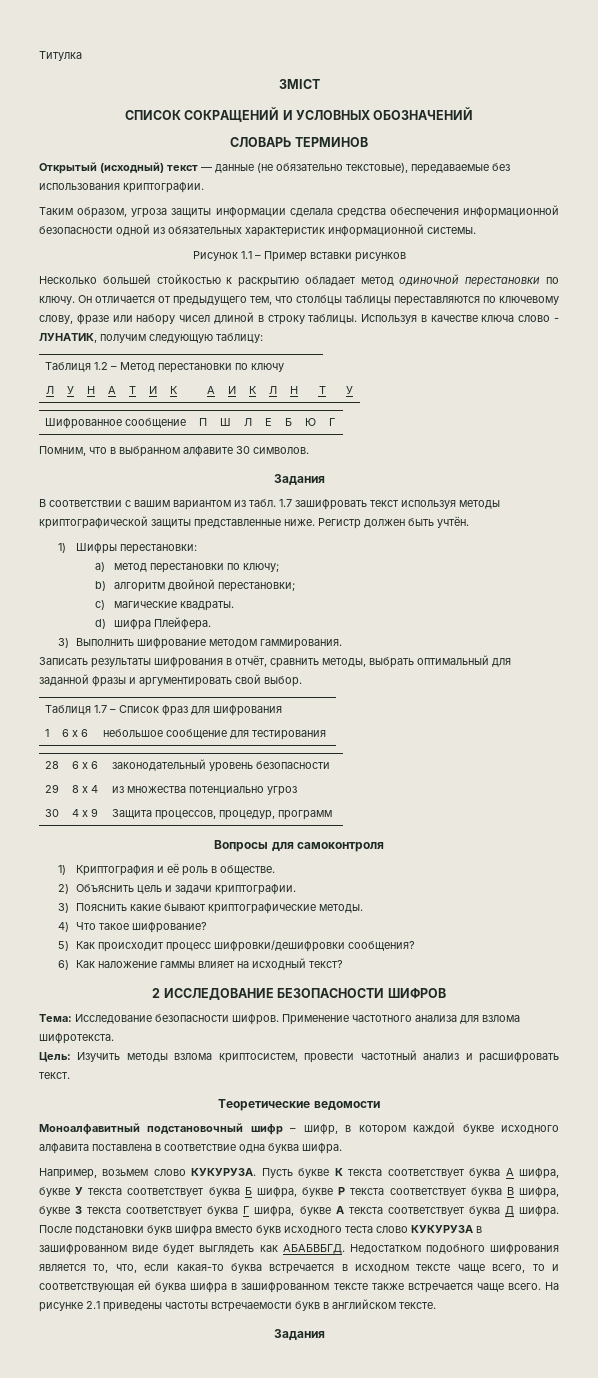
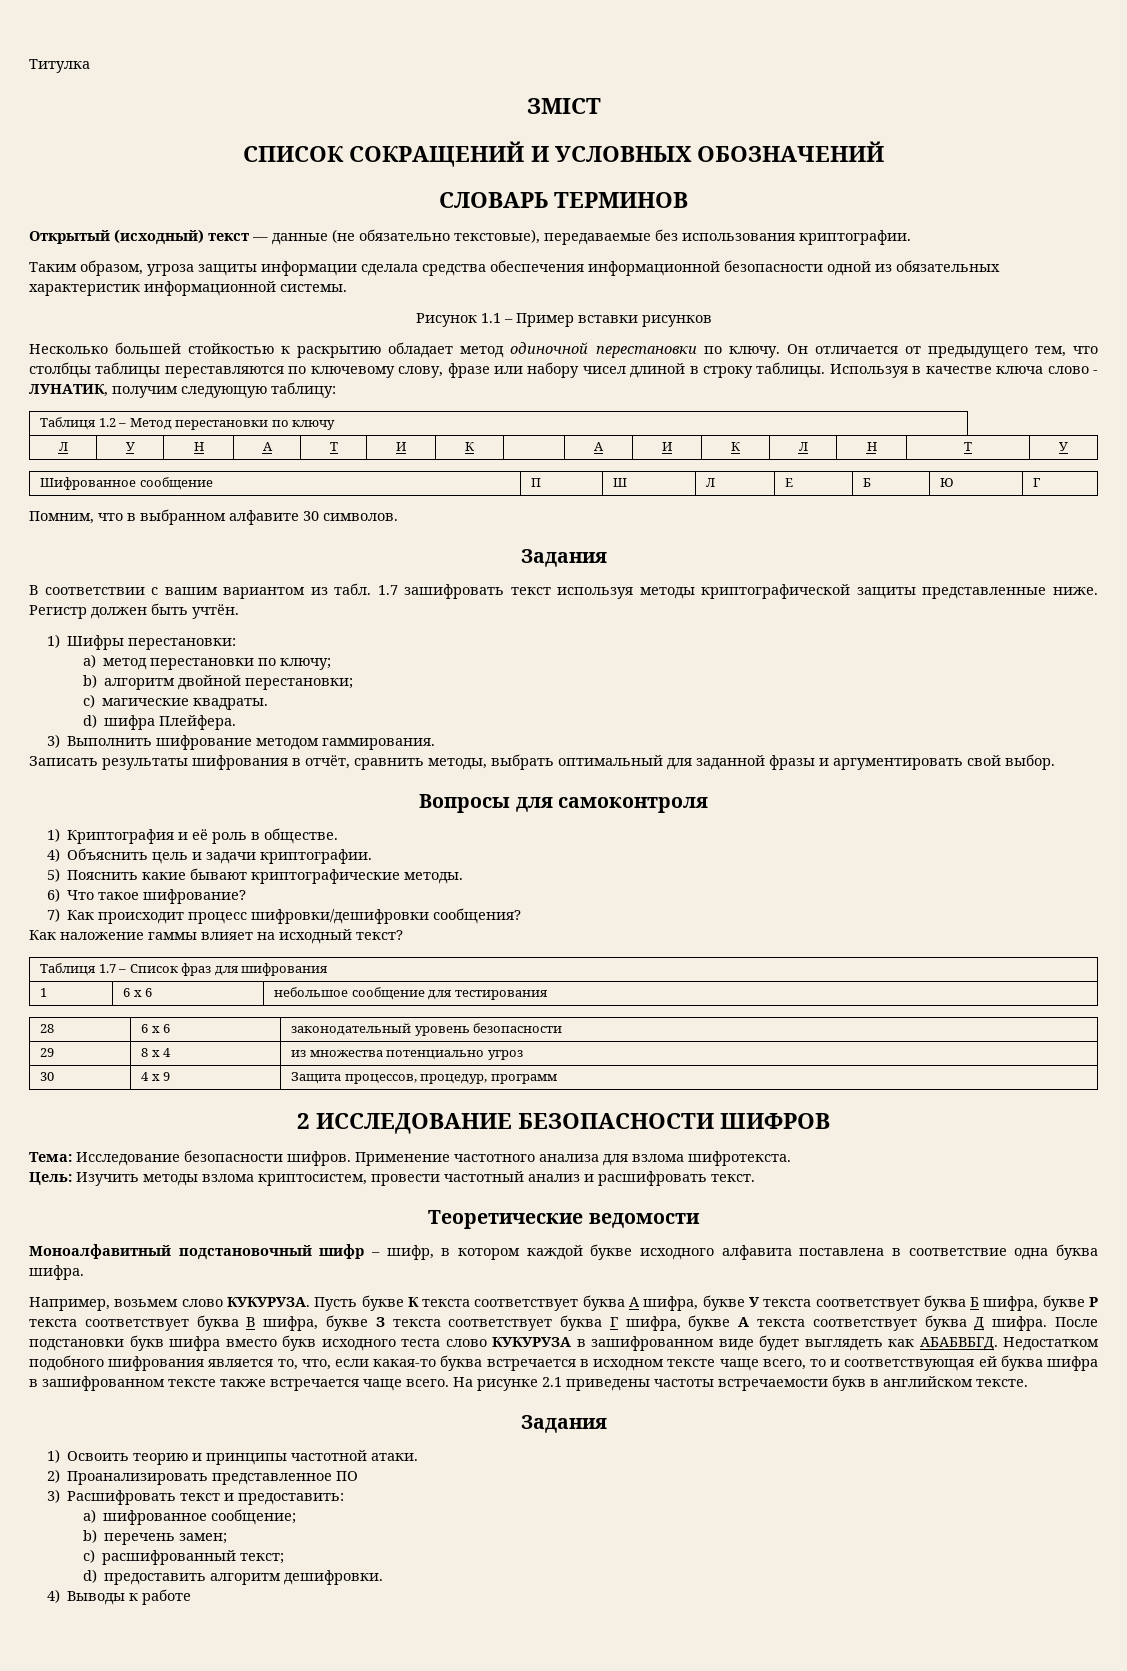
+ Вопросы для самоконтроля
+ 1) Криптография и её роль в обществе.
+ 4) Объяснить цель и задачи криптографии.
+ 5) Пояснить какие бывают криптографические методы.
+ 6) Что такое шифрование?
+ 7) Как происходит процесс шифровки/дешифровки сообщения?
+ Как наложение гаммы влияет на исходный текст?
- Вопросы для самоконтроля
- 1) Криптография и её роль в обществе.
- 2) Объяснить цель и задачи криптографии.
- 3) Пояснить какие бывают криптографические методы.
- 4) Что такое шифрование?
- 5) Как происходит процесс шифровки/дешифровки сообщения?
- 6) Как наложение гаммы влияет на исходный текст?
+ 1) Освоить теорию и принципы частотной атаки.
+ 2) Проанализировать представленное ПО
+ 3) Расшифровать текст и предоставить:
+ a) шифрованное сообщение;
+ b) перечень замен;
+ c) расшифрованный текст;
+ d) предоставить алгоритм дешифровки.
+ 4) Выводы к работе

